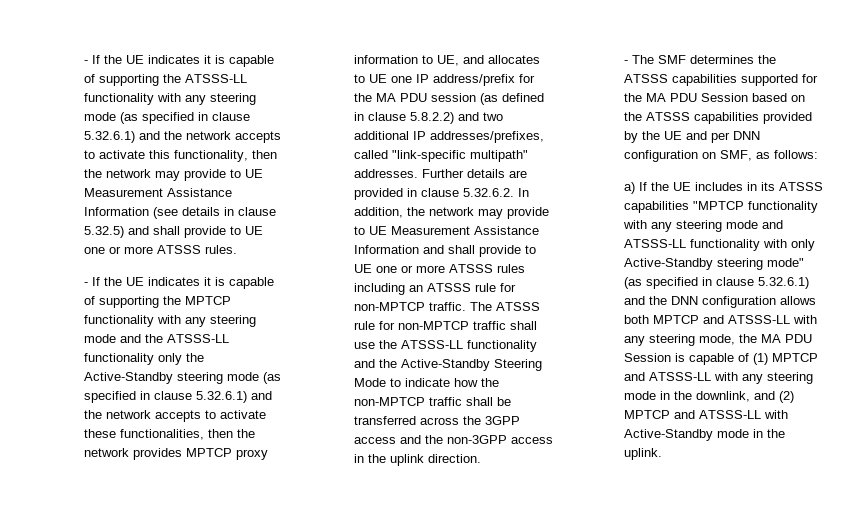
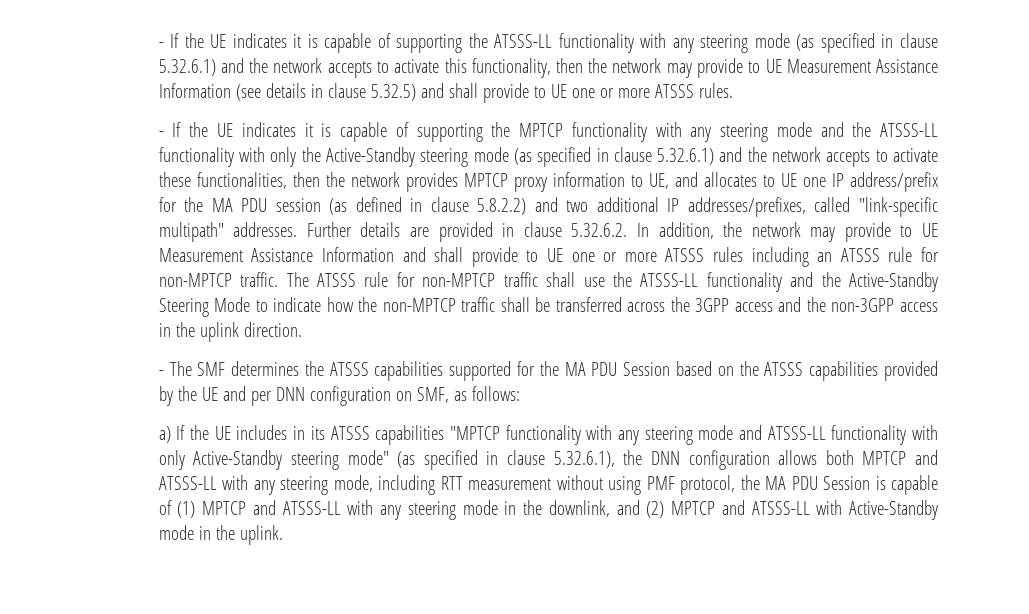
- - If the UE indicates it is capable of supporting the MPTCP functionality with any steering mode and the ATSSS-LL functionality only the Active-Standby steering mode (as specified in clause 5.32.6.1) and the network accepts to activate these functionalities, then the network provides MPTCP proxy information to UE, and allocates to UE one IP address/prefix for the MA PDU session (as defined in clause 5.8.2.2) and two additional IP addresses/prefixes, called "link-specific multipath" addresses.
+ - If the UE indicates it is capable of supporting the MPTCP functionality with any steering mode and the ATSSS-LL functionality with only the Active-Standby steering mode (as specified in clause 5.32.6.1) and the network accepts to activate these functionalities, then the network provides MPTCP proxy information to UE, and allocates to UE one IP address/prefix for the MA PDU session (as defined in clause 5.8.2.2) and two additional IP addresses/prefixes, called "link-specific multipath" addresses.
- a) If the UE includes in its ATSSS capabilities "MPTCP functionality with any steering mode and ATSSS-LL functionality with only Active-Standby steering mode" (as specified in clause 5.32.6.1) and the DNN configuration allows both MPTCP and ATSSS-LL with any steering mode, the MA PDU Session is capable of (1) MPTCP and ATSSS-LL with any steering mode in the downlink, and (2) MPTCP and ATSSS-LL with Active-Standby mode in the uplink.
+ a) If the UE includes in its ATSSS capabilities "MPTCP functionality with any steering mode and ATSSS-LL functionality with only Active-Standby steering mode" (as specified in clause 5.32.6.1), the DNN configuration allows both MPTCP and ATSSS-LL with any steering mode, including RTT measurement without using PMF protocol, the MA PDU Session is capable of (1) MPTCP and ATSSS-LL with any steering mode in the downlink, and (2) MPTCP and ATSSS-LL with Active-Standby mode in the uplink.

